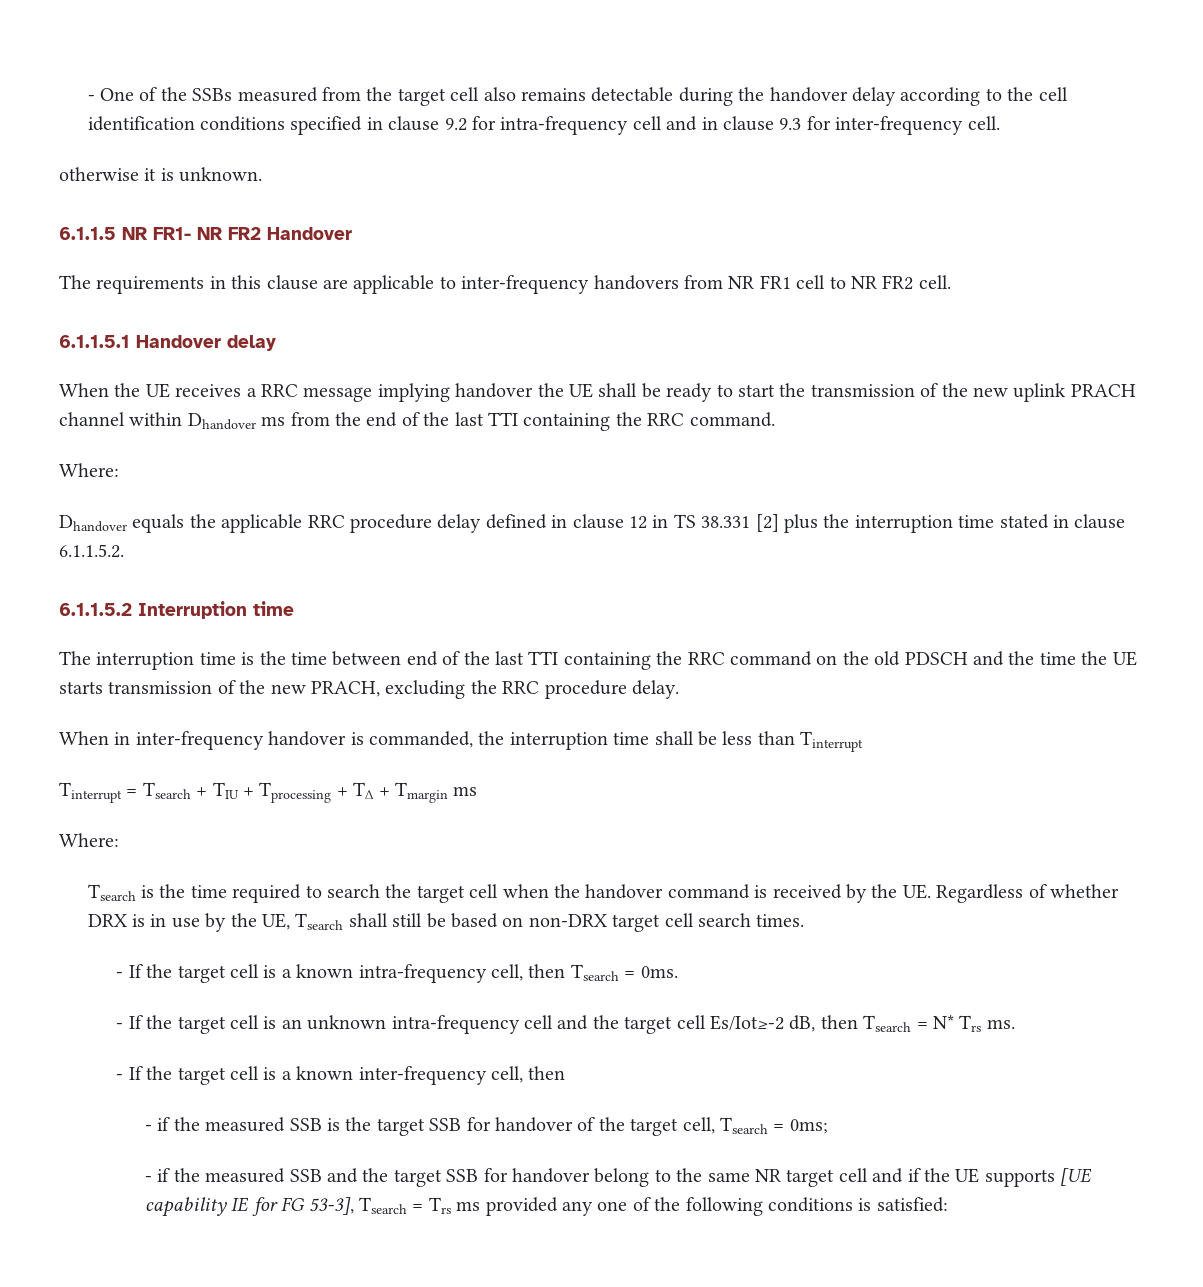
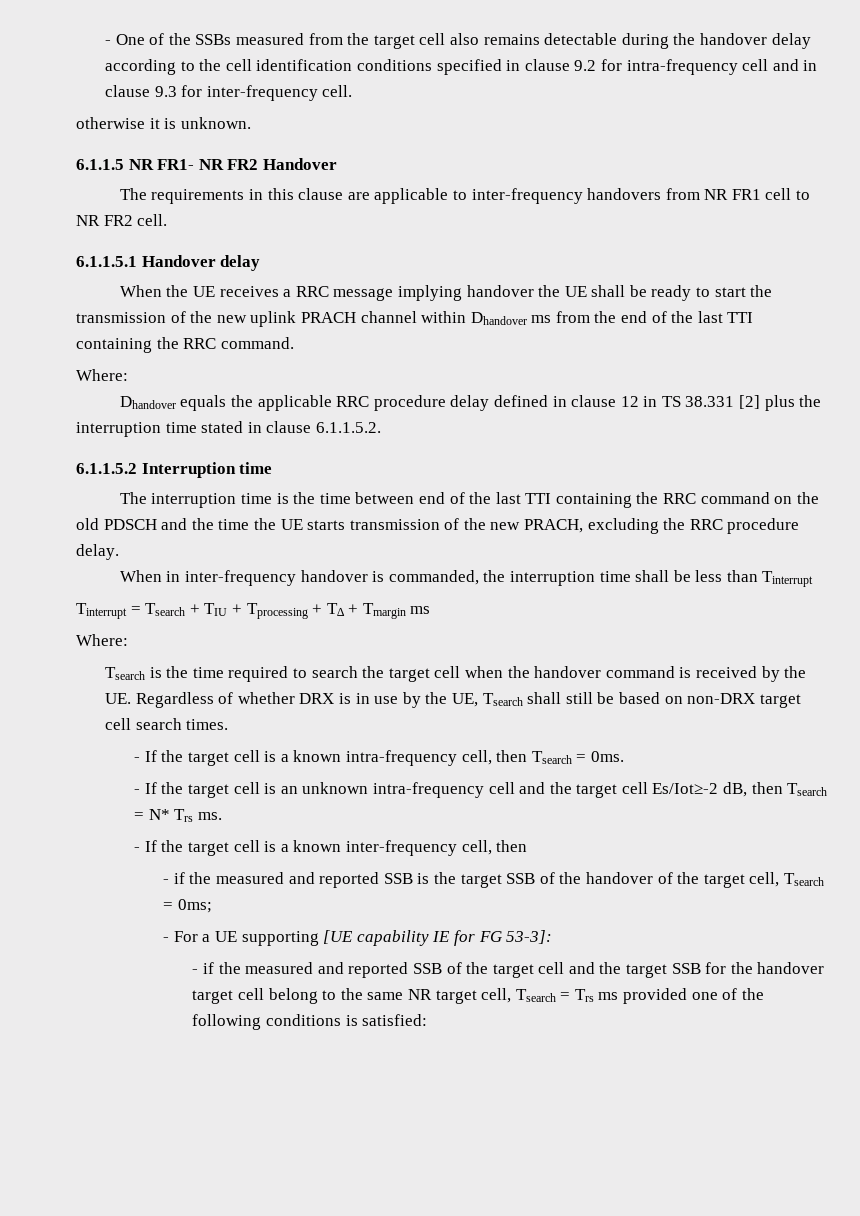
- - if the measured SSB is the target SSB for handover of the target cell, Tsearch = 0ms;
+ - if the measured and reported SSB is the target SSB of the handover of the target cell, Tsearch = 0ms;
- - if the measured SSB and the target SSB for handover belong to the same NR target cell and if the UE supports [UE capability IE for FG 53-3], Tsearch = Trs ms provided any one of the following conditions is satisfied:
+ - For a UE supporting [UE capability IE for FG 53-3]:
+ - if the measured and reported SSB of the target cell and the target SSB for the handover target cell belong to the same NR target cell, Tsearch = Trs ms provided one of the following conditions is satisfied:

